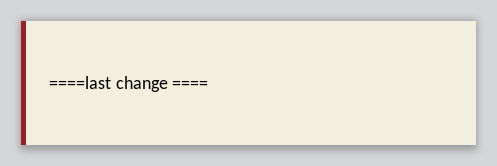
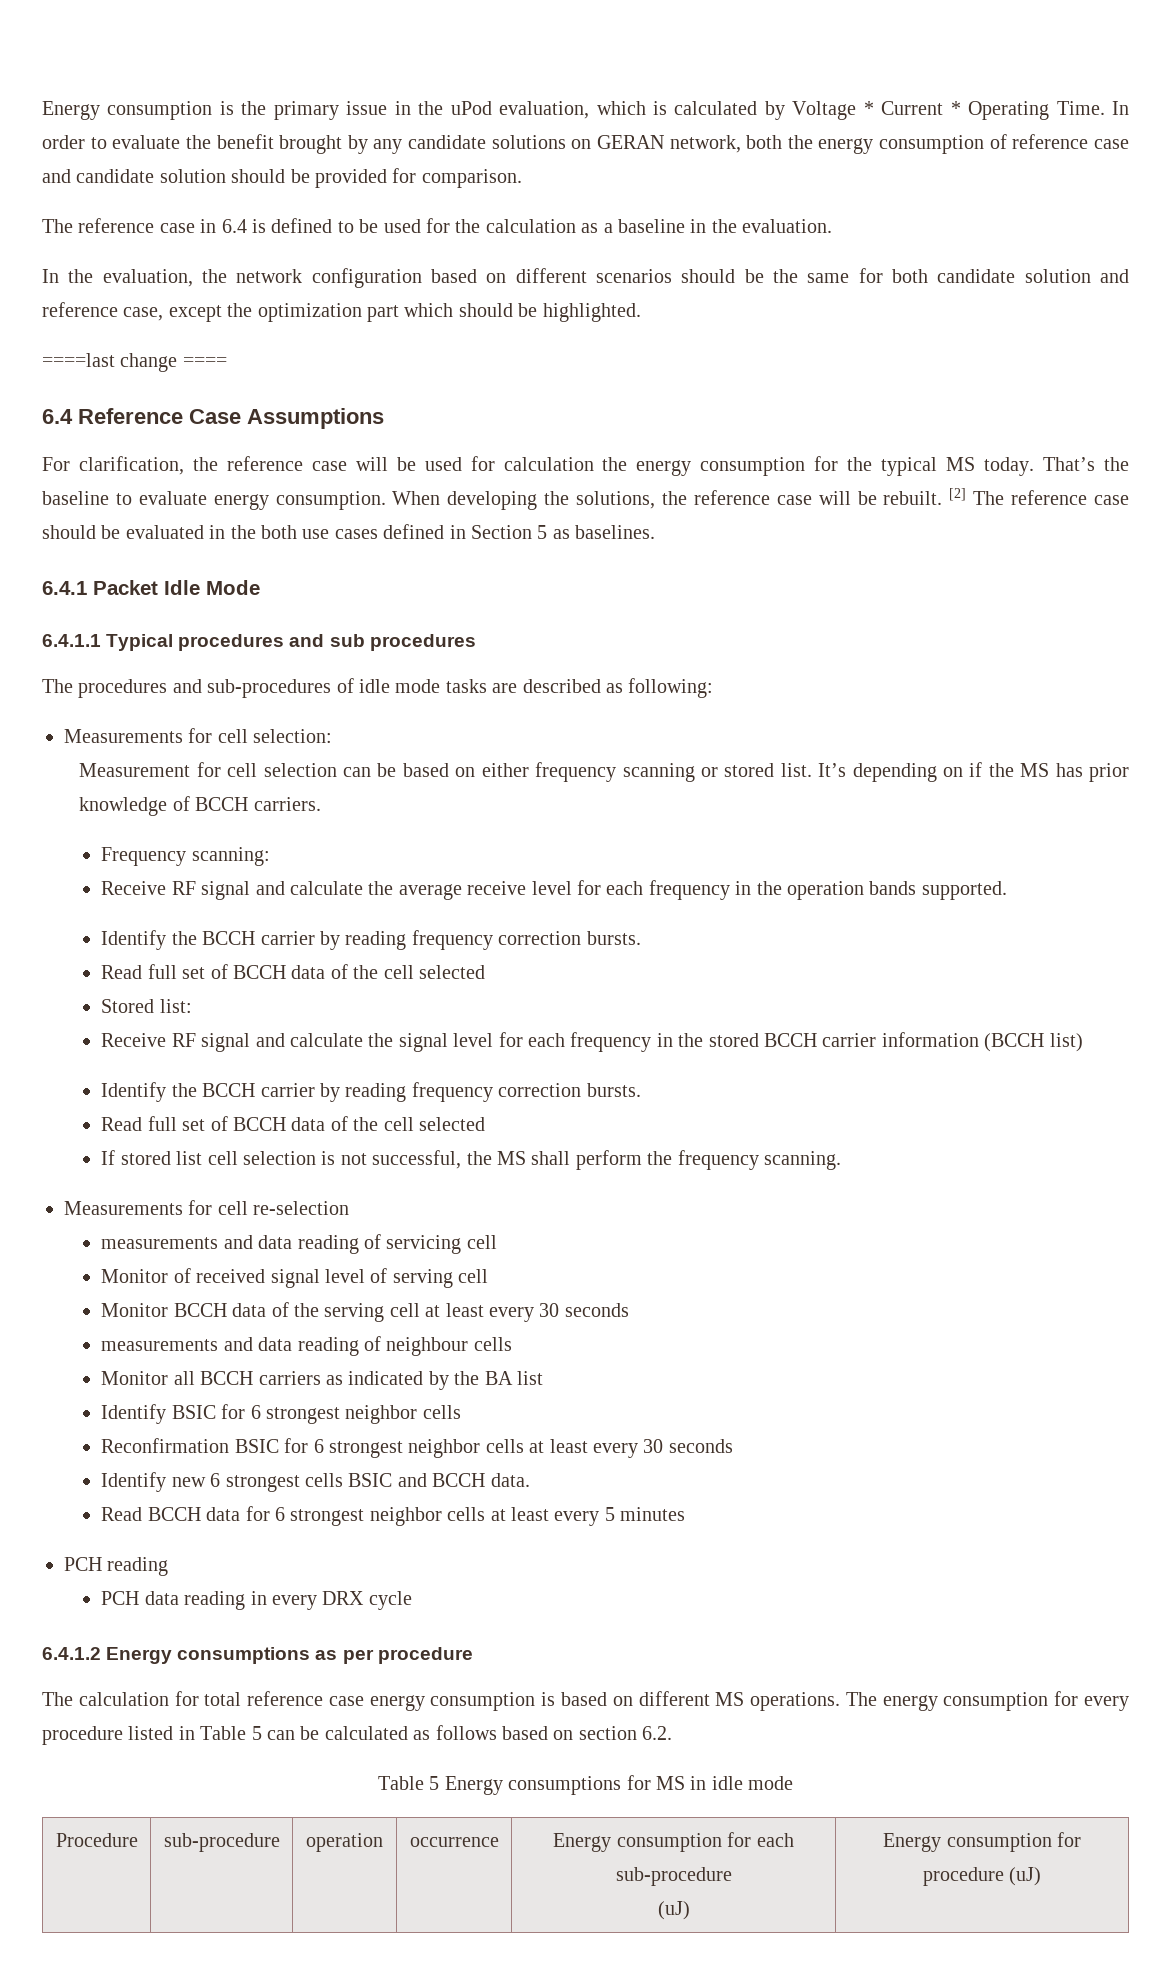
+ Energy consumption is the primary issue in the uPod evaluation, which is calculated by Voltage * Current * Operating Time. In order to evaluate the benefit brought by any candidate solutions on GERAN network, both the energy consumption of reference case and candidate solution should be provided for comparison.
+ The reference case in 6.4 is defined to be used for the calculation as a baseline in the evaluation.
+ In the evaluation, the network configuration based on different scenarios should be the same for both candidate solution and reference case, except the optimization part which should be highlighted.
  ====last change ====
+ 6.4 Reference Case Assumptions
+ For clarification, the reference case will be used for calculation the energy consumption for the typical MS today. That’s the baseline to evaluate energy consumption. When developing the solutions, the reference case will be rebuilt. [2] The reference case should be evaluated in the both use cases defined in Section 5 as baselines.
+ 6.4.1 Packet Idle Mode
+ 6.4.1.1 Typical procedures and sub procedures
+ The procedures and sub-procedures of idle mode tasks are described as following:
+ Measurements for cell selection:
+ Measurement for cell selection can be based on either frequency scanning or stored list. It’s depending on if the MS has prior knowledge of BCCH carriers.
+ Frequency scanning:
+ Receive RF signal and calculate the average receive level for each frequency in the operation bands supported.
+ Identify the BCCH carrier by reading frequency correction bursts.
+ Read full set of BCCH data of the cell selected
+ Stored list:
+ Receive RF signal and calculate the signal level for each frequency in the stored BCCH carrier information (BCCH list)
+ Identify the BCCH carrier by reading frequency correction bursts.
+ Read full set of BCCH data of the cell selected
+ If stored list cell selection is not successful, the MS shall perform the frequency scanning.
+ Measurements for cell re-selection
+ measurements and data reading of servicing cell
+ Monitor of received signal level of serving cell
+ Monitor BCCH data of the serving cell at least every 30 seconds
+ measurements and data reading of neighbour cells
+ Monitor all BCCH carriers as indicated by the BA list
+ Identify BSIC for 6 strongest neighbor cells
+ Reconfirmation BSIC for 6 strongest neighbor cells at least every 30 seconds
+ Identify new 6 strongest cells BSIC and BCCH data.
+ Read BCCH data for 6 strongest neighbor cells at least every 5 minutes
+ PCH reading
+ PCH data reading in every DRX cycle
+ 6.4.1.2 Energy consumptions as per procedure
+ The calculation for total reference case energy consumption is based on different MS operations. The energy consumption for every procedure listed in Table 5 can be calculated as follows based on section 6.2.
+ Table 5 Energy consumptions for MS in idle mode
+ Procedure | sub-procedure | operation | occurrence | Energy consumption for each sub-procedure
+ (uJ) | Energy consumption for procedure (uJ)

